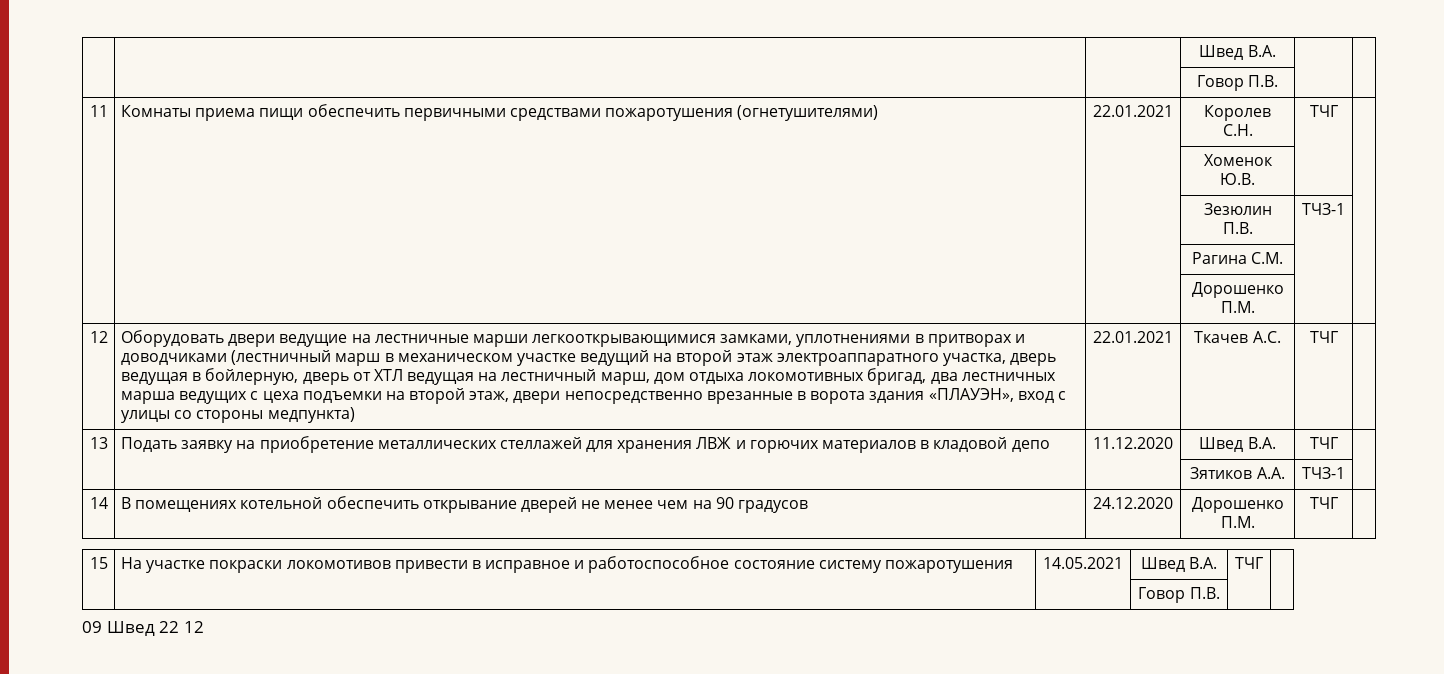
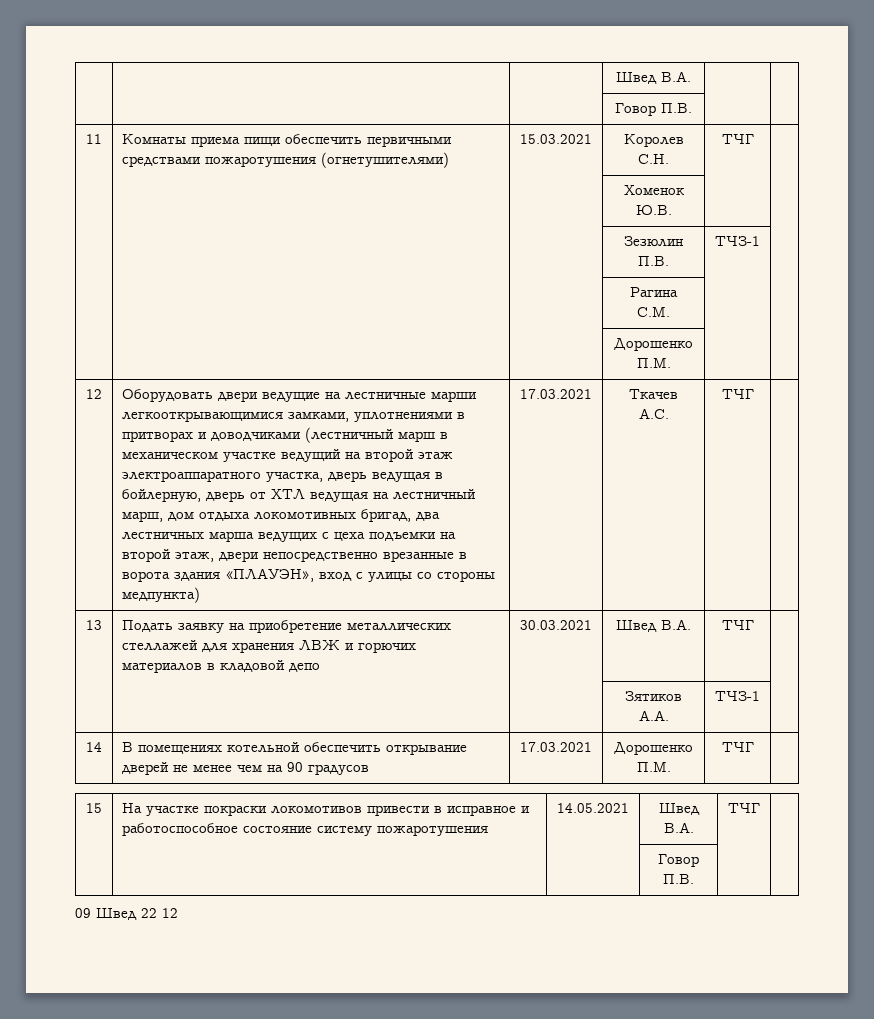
- 11 | Комнаты приема пищи обеспечить первичными средствами пожаротушения (огнетушителями) | 22.01.2021 | Королев С.Н. | ТЧГ |
+ 11 | Комнаты приема пищи обеспечить первичными средствами пожаротушения (огнетушителями) | 15.03.2021 | Королев С.Н. | ТЧГ |
- Оборудовать двери ведущие на лестничные марши легкооткрывающимися замками, уплотнениями в притворах и доводчиками (лестничный марш в механическом участке ведущий на второй этаж электроаппаратного участка, дверь ведущая в бойлерную, дверь от ХТЛ ведущая на лестничный марш, дом отдыха локомотивных бригад, два лестничных марша ведущих с цеха подъемки на второй этаж, двери непосредственно врезанные в ворота здания «ПЛАУЭН», вход с улицы со стороны медпункта) | 22.01.2021
+ Оборудовать двери ведущие на лестничные марши легкооткрывающимися замками, уплотнениями в притворах и доводчиками (лестничный марш в механическом участке ведущий на второй этаж электроаппаратного участка, дверь ведущая в бойлерную, дверь от ХТЛ ведущая на лестничный марш, дом отдыха локомотивных бригад, два лестничных марша ведущих с цеха подъемки на второй этаж, двери непосредственно врезанные в ворота здания «ПЛАУЭН», вход с улицы со стороны медпункта) | 17.03.2021
- 13 | Подать заявку на приобретение металлических стеллажей для хранения ЛВЖ и горючих материалов в кладовой депо | 11.12.2020 | Швед В.А. | ТЧГ |
+ 13 | Подать заявку на приобретение металлических стеллажей для хранения ЛВЖ и горючих материалов в кладовой депо | 30.03.2021 | Швед В.А. | ТЧГ |
- 14 | В помещениях котельной обеспечить открывание дверей не менее чем на 90 градусов | 24.12.2020 | Дорошенко П.М. | ТЧГ |
+ 14 | В помещениях котельной обеспечить открывание дверей не менее чем на 90 градусов | 17.03.2021 | Дорошенко П.М. | ТЧГ |

